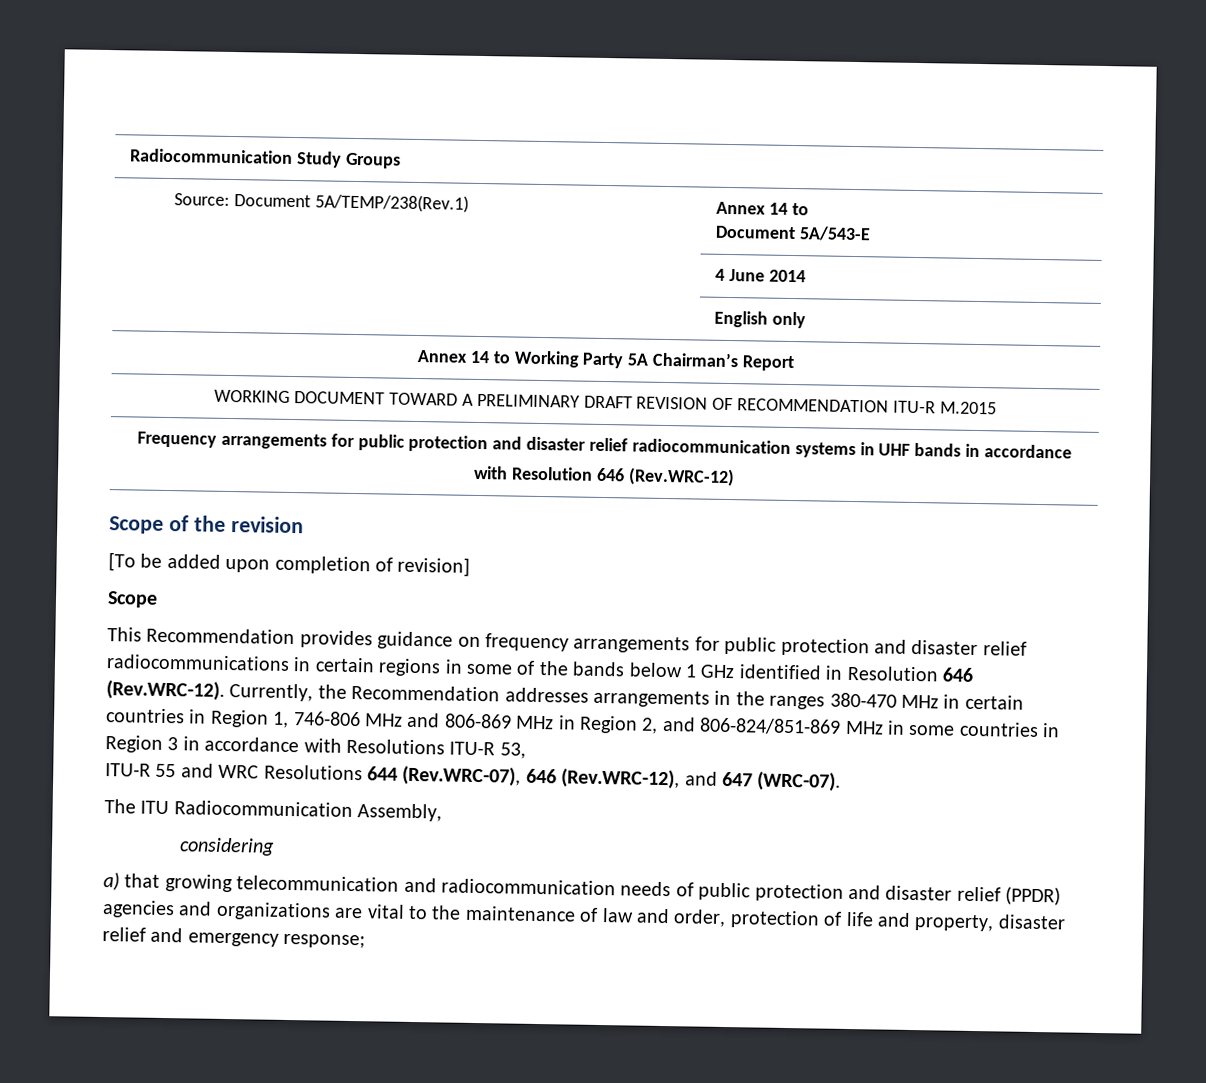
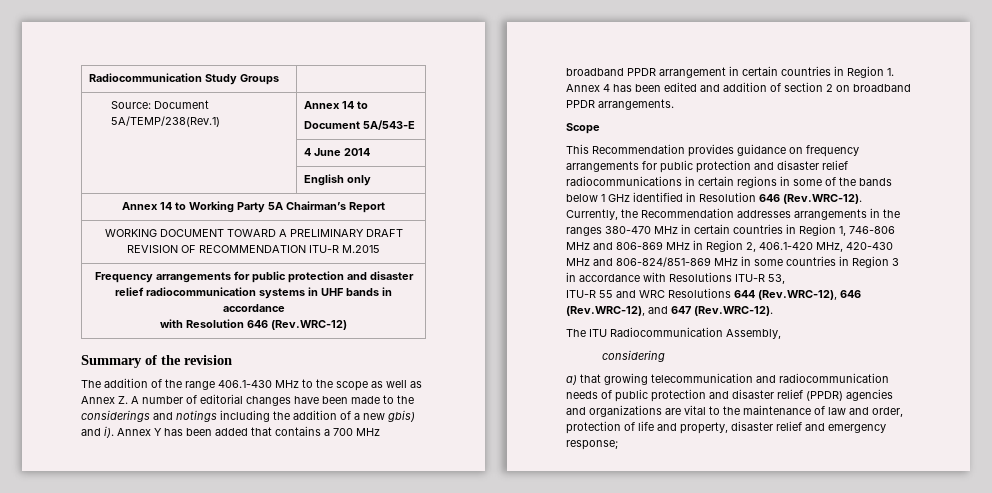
- Scope of the revision
+ Summary of the revision
- [To be added upon completion of revision]
+ The addition of the range 406.1-430 MHz to the scope as well as Annex Z. A number of editorial changes have been made to the considerings and notings including the addition of a new gbis) and i). Annex Y has been added that contains a 700 MHz broadband PPDR arrangement in certain countries in Region 1. Annex 4 has been edited and addition of section 2 on broadband PPDR arrangements.
- This Recommendation provides guidance on frequency arrangements for public protection and disaster relief radiocommunications in certain regions in some of the bands below 1 GHz identified in Resolution 646 (Rev.WRC-12). Currently, the Recommendation addresses arrangements in the ranges 380-470 MHz in certain countries in Region 1, 746-806 MHz and 806-869 MHz in Region 2, and 806-824/851-869 MHz in some countries in Region 3 in accordance with Resolutions ITU-R 53,
+ This Recommendation provides guidance on frequency arrangements for public protection and disaster relief radiocommunications in certain regions in some of the bands below 1 GHz identified in Resolution 646 (Rev.WRC-12). Currently, the Recommendation addresses arrangements in the ranges 380-470 MHz in certain countries in Region 1, 746-806 MHz and 806-869 MHz in Region 2, 406.1-420 MHz, 420-430 MHz and 806-824/851-869 MHz in some countries in Region 3 in accordance with Resolutions ITU-R 53,
- ITU-R 55 and WRC Resolutions 644 (Rev.WRC-07), 646 (Rev.WRC-12), and 647 (WRC-07).
+ ITU-R 55 and WRC Resolutions 644 (Rev.WRC-12), 646 (Rev.WRC-12), and 647 (Rev.WRC-12).

